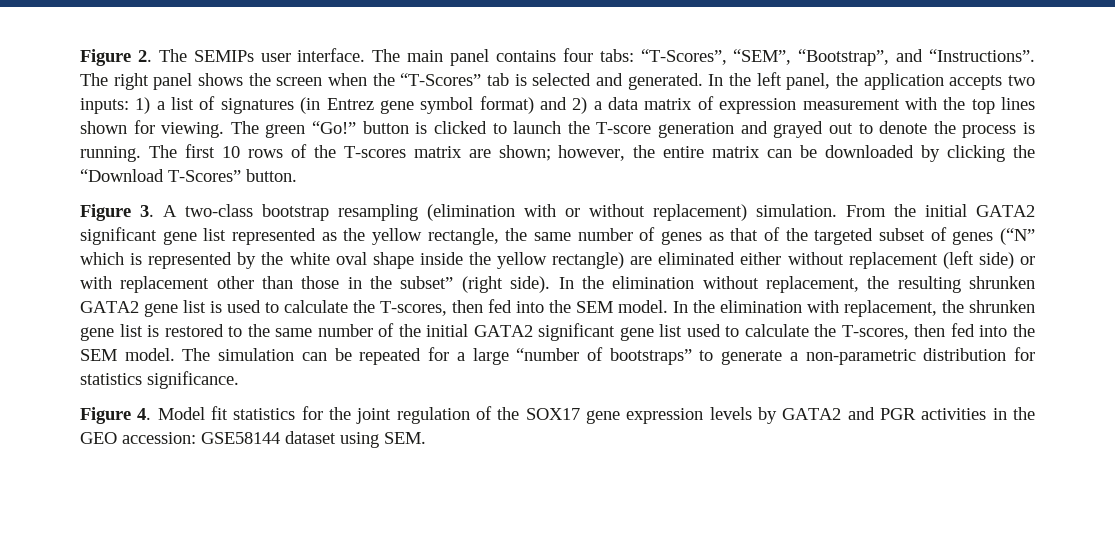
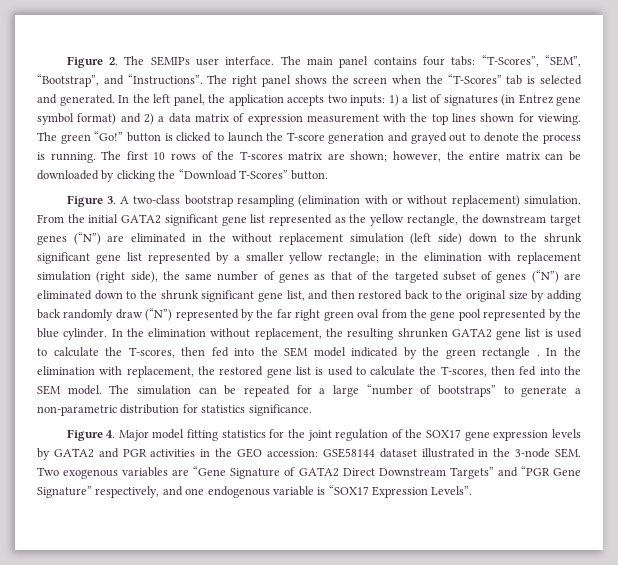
- From the initial GATA2 significant gene list represented as the yellow rectangle, the same number of genes as that of the targeted subset of genes (“N” which is represented by the white oval shape inside the yellow rectangle) are eliminated either without replacement (left side) or with replacement other than those in the subset” (right side).
+ From the initial GATA2 significant gene list represented as the yellow rectangle, the downstream target genes (“N”) are eliminated in the without replacement simulation (left side) down to the shrunk significant gene list represented by a smaller yellow rectangle; in the elimination with replacement simulation (right side), the same number of genes as that of the targeted subset of genes (“N”) are eliminated down to the shrunk significant gene list, and then restored back to the original size by adding back randomly draw (“N”) represented by the far right green oval from the gene pool represented by the blue cylinder.
- In the elimination without replacement, the resulting shrunken GATA2 gene list is used to calculate the T-scores, then fed into the SEM model.
+ In the elimination without replacement, the resulting shrunken GATA2 gene list is used to calculate the T-scores, then fed into the SEM model indicated by the green rectangle .
- In the elimination with replacement, the shrunken gene list is restored to the same number of the initial GATA2 significant gene list used to calculate the T-scores, then fed into the SEM model.
+ In the elimination with replacement, the restored gene list is used to calculate the T-scores, then fed into the SEM model.
- Figure 4. Model fit statistics for the joint regulation of the SOX17 gene expression levels by GATA2 and PGR activities in the GEO accession: GSE58144 dataset using SEM.
+ Figure 4. Major model fitting statistics for the joint regulation of the SOX17 gene expression levels by GATA2 and PGR activities in the GEO accession: GSE58144 dataset illustrated in the 3-node SEM. Two exogenous variables are “Gene Signature of GATA2 Direct Downstream Targets” and “PGR Gene Signature” respectively, and one endogenous variable is “SOX17 Expression Levels”.

